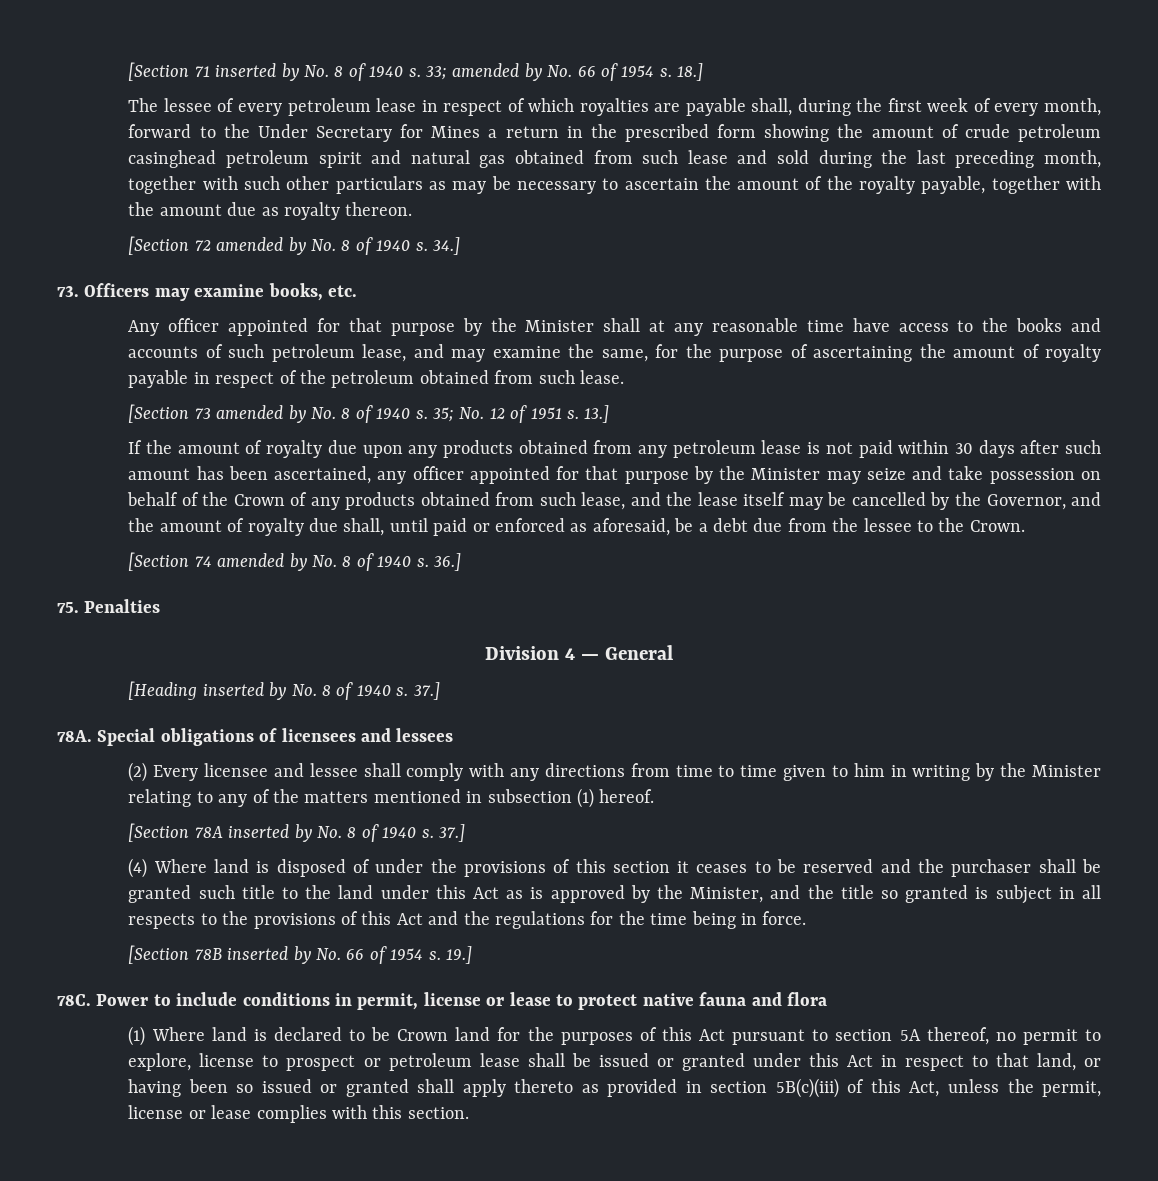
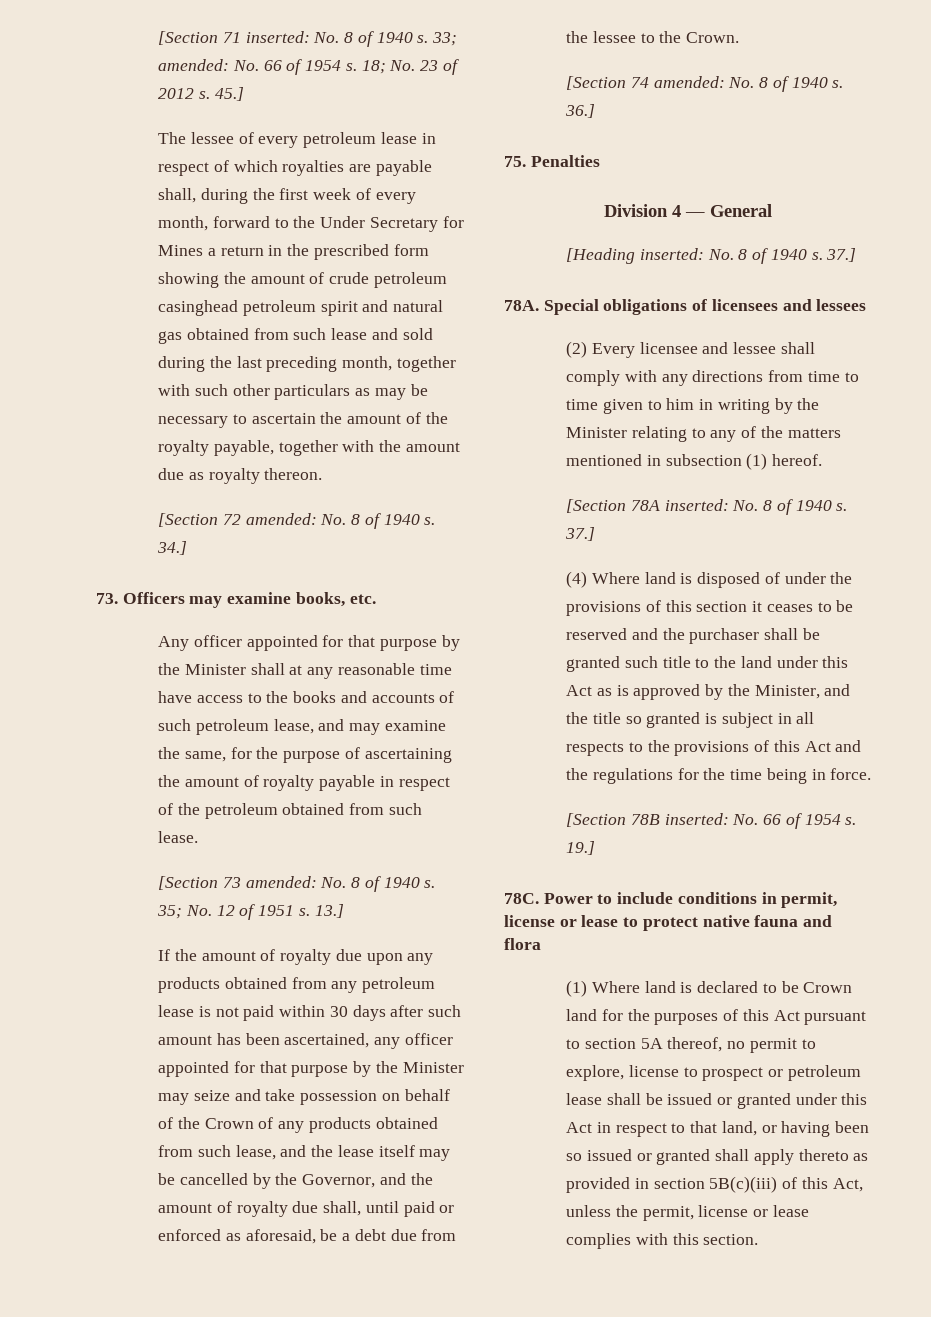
- [Section 71 inserted by No. 8 of 1940 s.
+ [Section 71 inserted: No. 8 of 1940 s.
- 33; amended by No. 66 of 1954 s. 18.]
+ 33; amended: No. 66 of 1954 s. 18; No. 23 of 2012 s. 45.]
- [Section 72 amended by No. 8 of 1940 s.
+ [Section 72 amended: No. 8 of 1940 s.
- [Section 73 amended by No. 8 of 1940 s.
+ [Section 73 amended: No. 8 of 1940 s.
- [Section 74 amended by No. 8 of 1940 s.
+ [Section 74 amended: No. 8 of 1940 s.
- [Heading inserted by No. 8 of 1940 s.
+ [Heading inserted: No. 8 of 1940 s.
- [Section 78A inserted by No. 8 of 1940 s.
+ [Section 78A inserted: No. 8 of 1940 s.
- [Section 78B inserted by No. 66 of 1954 s.
+ [Section 78B inserted: No. 66 of 1954 s.

